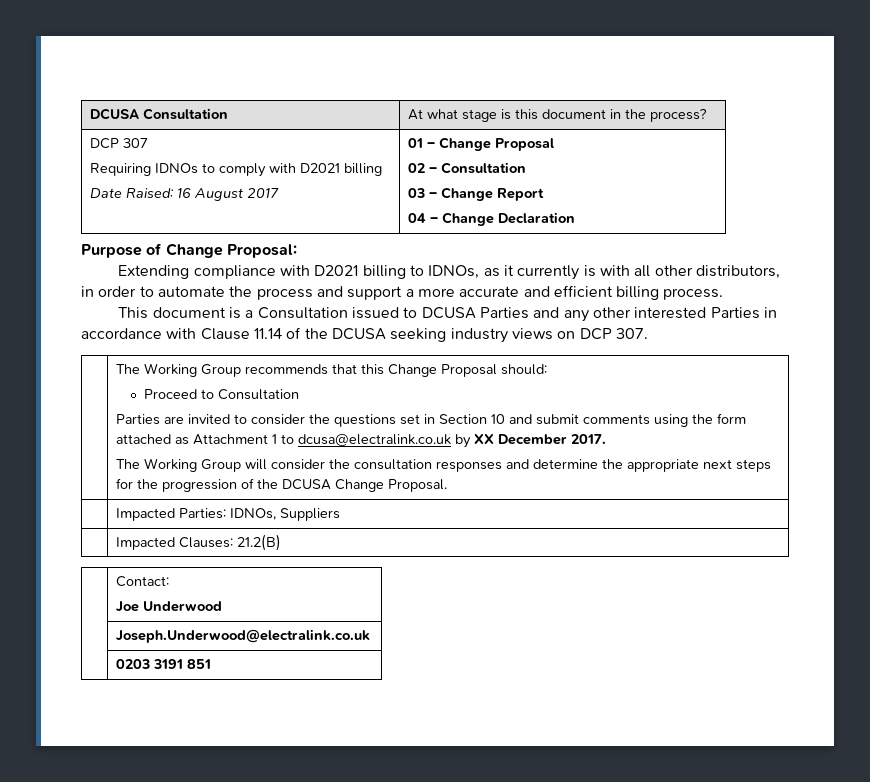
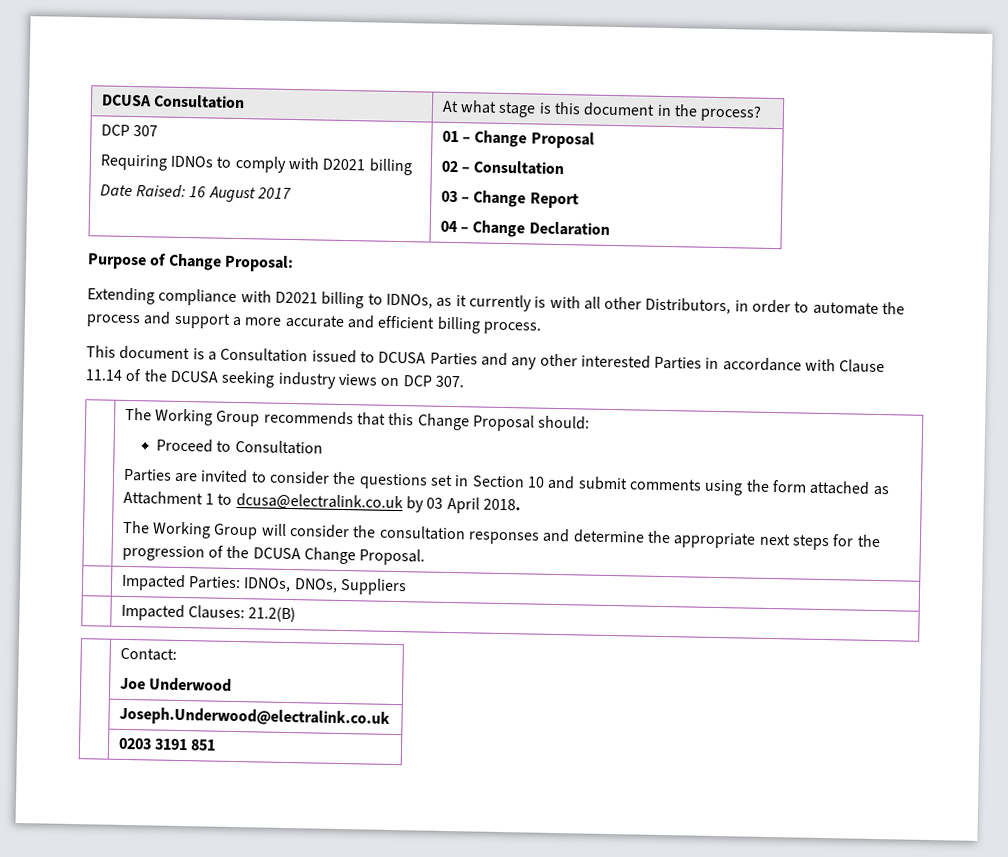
- Extending compliance with D2021 billing to IDNOs, as it currently is with all other distributors, in order to automate the process and support a more accurate and efficient billing process.
+ Extending compliance with D2021 billing to IDNOs, as it currently is with all other Distributors, in order to automate the process and support a more accurate and efficient billing process.
- Parties are invited to consider the questions set in Section 10 and submit comments using the form attached as Attachment 1 to dcusa@electralink.co.uk by XX December 2017.
+ Parties are invited to consider the questions set in Section 10 and submit comments using the form attached as Attachment 1 to dcusa@electralink.co.uk by 03 April 2018.
- | Impacted Parties: IDNOs, Suppliers
+ | Impacted Parties: IDNOs, DNOs, Suppliers

